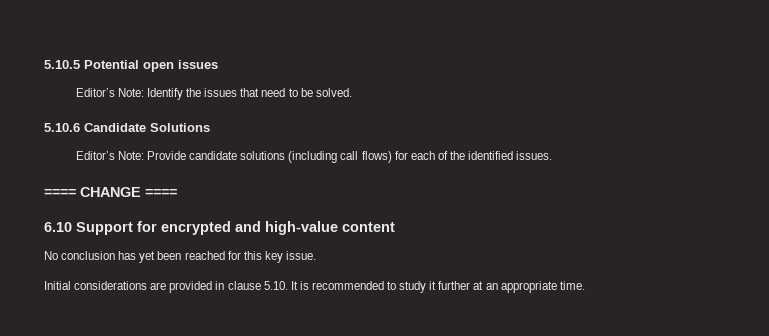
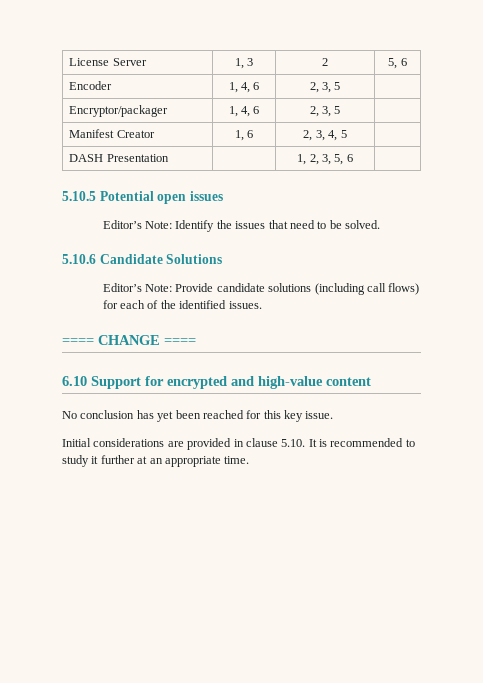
+ License Server | 1, 3 | 2 | 5, 6
+ Encoder | 1, 4, 6 | 2, 3, 5 |
+ Encryptor/packager | 1, 4, 6 | 2, 3, 5 |
+ Manifest Creator | 1, 6 | 2, 3, 4, 5 |
+ DASH Presentation | | 1, 2, 3, 5, 6 |

